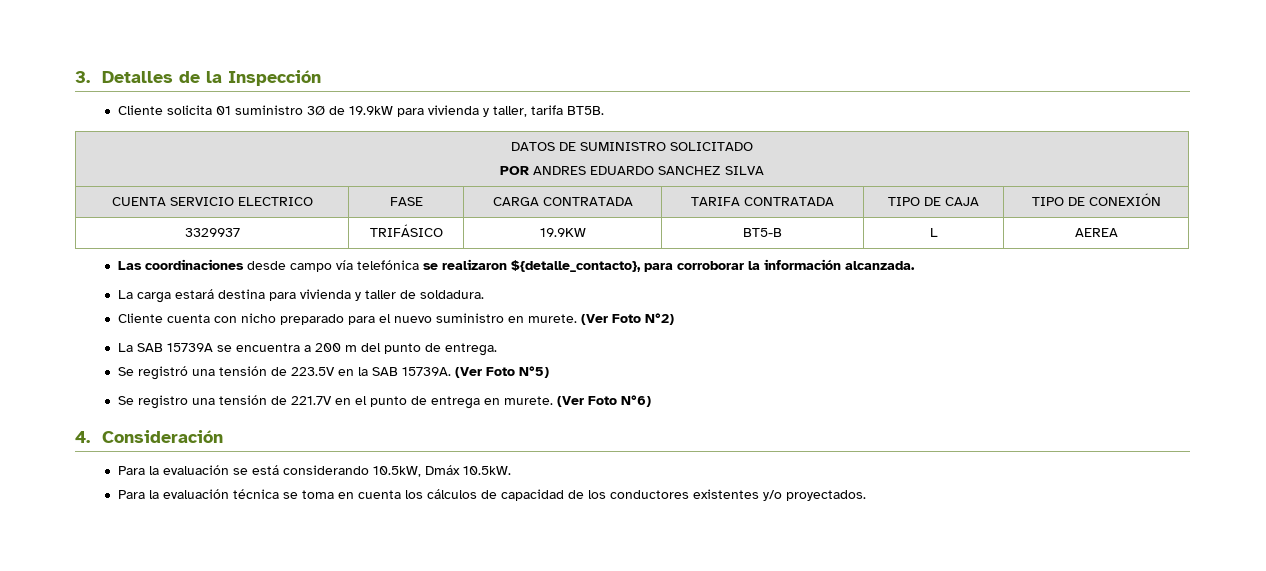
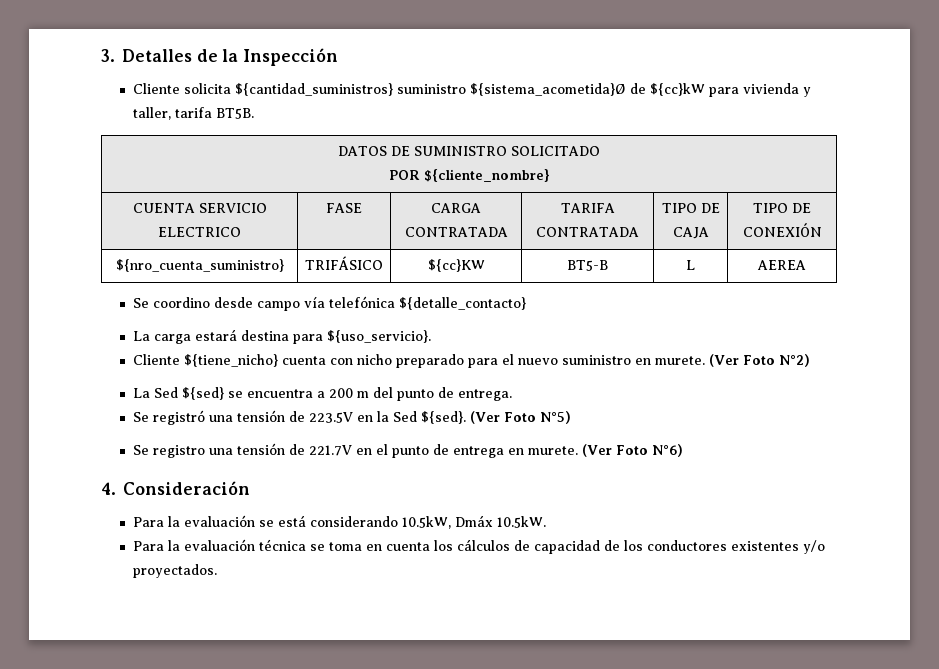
- Cliente solicita 01 suministro 3Ø de 19.9kW para vivienda y taller, tarifa BT5B.
+ Cliente solicita ${cantidad_suministros} suministro ${sistema_acometida}Ø de ${cc}kW para vivienda y taller, tarifa BT5B.
  DATOS DE SUMINISTRO SOLICITADO
- POR ANDRES EDUARDO SANCHEZ SILVA
+ POR ${cliente_nombre}
- 3329937 | TRIFÁSICO | 19.9KW | BT5-B | L | AEREA
+ ${nro_cuenta_suministro} | TRIFÁSICO | ${cc}KW | BT5-B | L | AEREA
- Las coordinaciones desde campo vía telefónica se realizaron ${detalle_contacto}, para corroborar la información alcanzada.
+ Se coordino desde campo vía telefónica ${detalle_contacto}
- La carga estará destina para vivienda y taller de soldadura.
- Cliente cuenta con nicho preparado para el nuevo suministro en murete.
+ La carga estará destina para ${uso_servicio}.
+ Cliente ${tiene_nicho} cuenta con nicho preparado para el nuevo suministro en murete.
- La SAB 15739A se encuentra a 200 m del punto de entrega.
+ La Sed ${sed} se encuentra a 200 m del punto de entrega.
- Se registró una tensión de 223.5V en la SAB 15739A.
+ Se registró una tensión de 223.5V en la Sed ${sed}.

